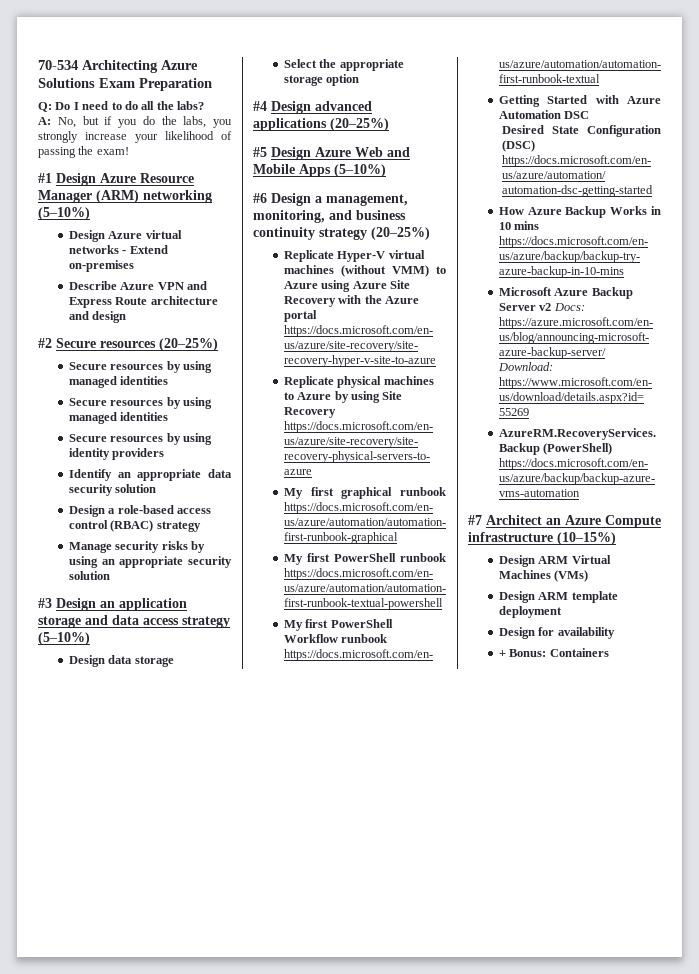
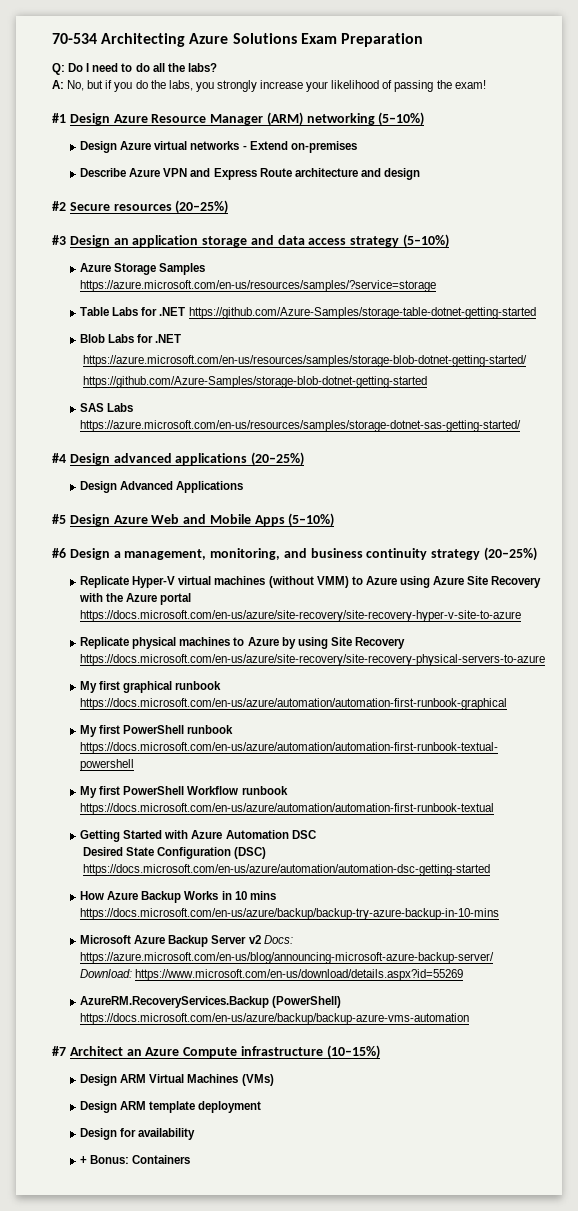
  #2 Secure resources (20–25%)
- Secure resources by using managed identities
- Secure resources by using managed identities
- Secure resources by using identity providers
- Identify an appropriate data security solution
- Design a role-based access control (RBAC) strategy
- Manage security risks by using an appropriate security solution
- Design data storage
- Select the appropriate storage option
+ Azure Storage Samples https://azure.microsoft.com/en-us/resources/samples/?service=storage
+ Table Labs for .NET https://github.com/Azure-Samples/storage-table-dotnet-getting-started
+ Blob Labs for .NET
+ https://azure.microsoft.com/en-us/resources/samples/storage-blob-dotnet-getting-started/
+ https://github.com/Azure-Samples/storage-blob-dotnet-getting-started
+ SAS Labs https://azure.microsoft.com/en-us/resources/samples/storage-dotnet-sas-getting-started/
+ Design Advanced Applications

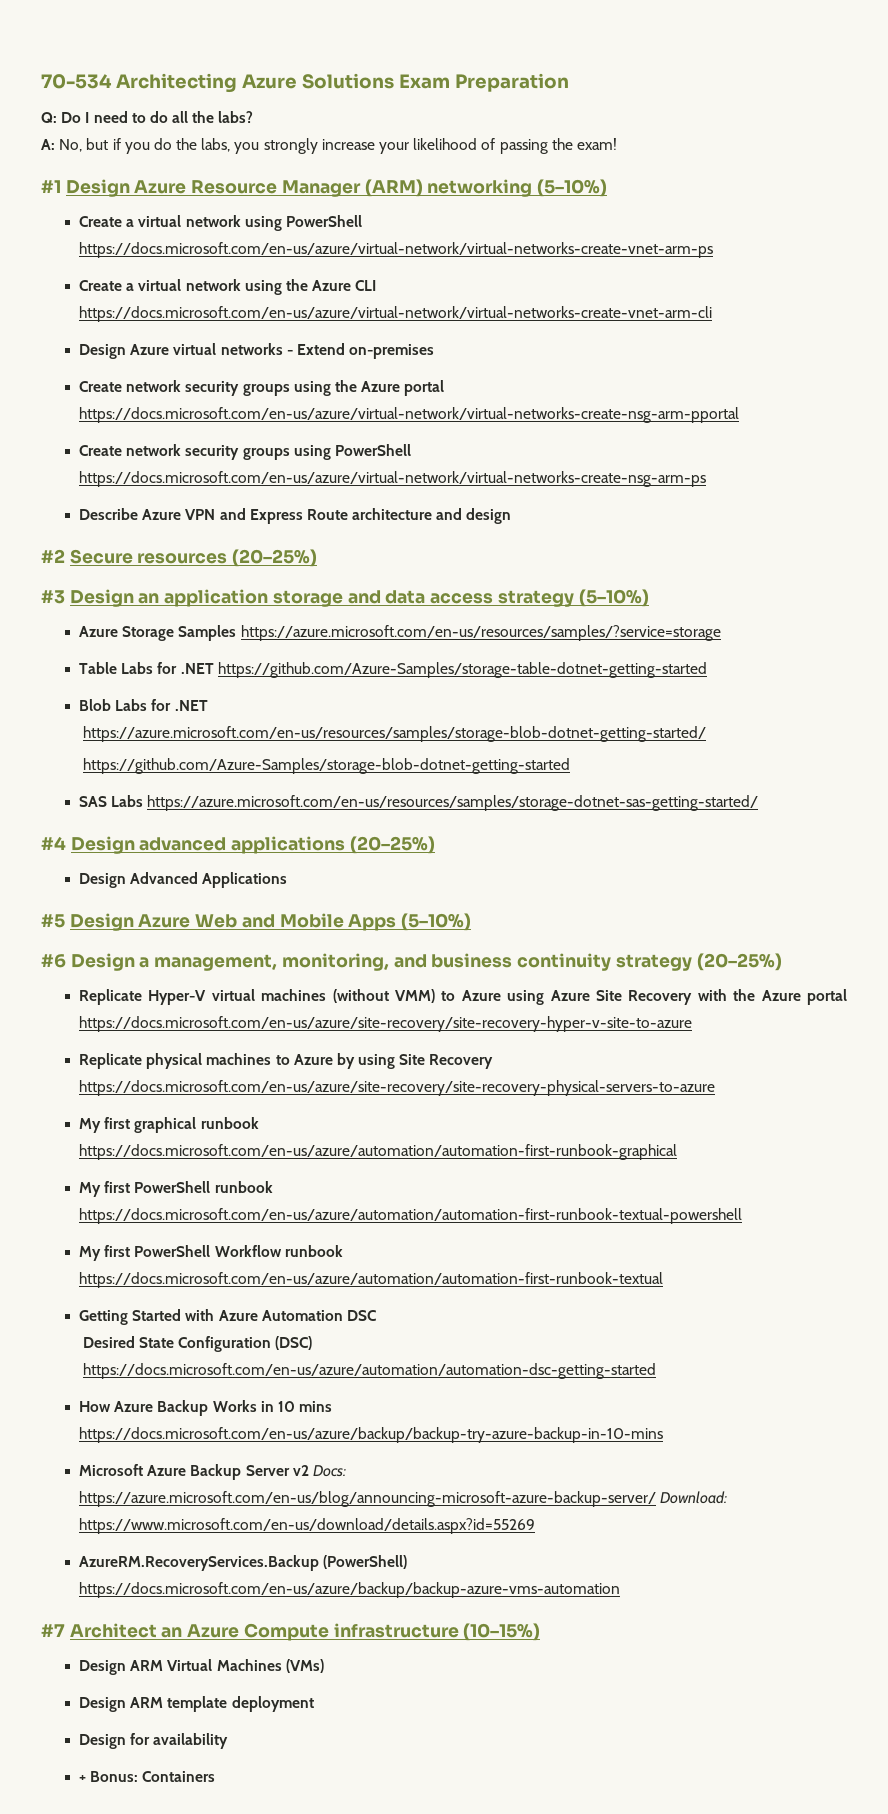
+ Create a virtual network using PowerShell https://docs.microsoft.com/en-us/azure/virtual-network/virtual-networks-create-vnet-arm-ps
+ Create a virtual network using the Azure CLI https://docs.microsoft.com/en-us/azure/virtual-network/virtual-networks-create-vnet-arm-cli
+ Create network security groups using the Azure portal https://docs.microsoft.com/en-us/azure/virtual-network/virtual-networks-create-nsg-arm-pportal
+ Create network security groups using PowerShell https://docs.microsoft.com/en-us/azure/virtual-network/virtual-networks-create-nsg-arm-ps

